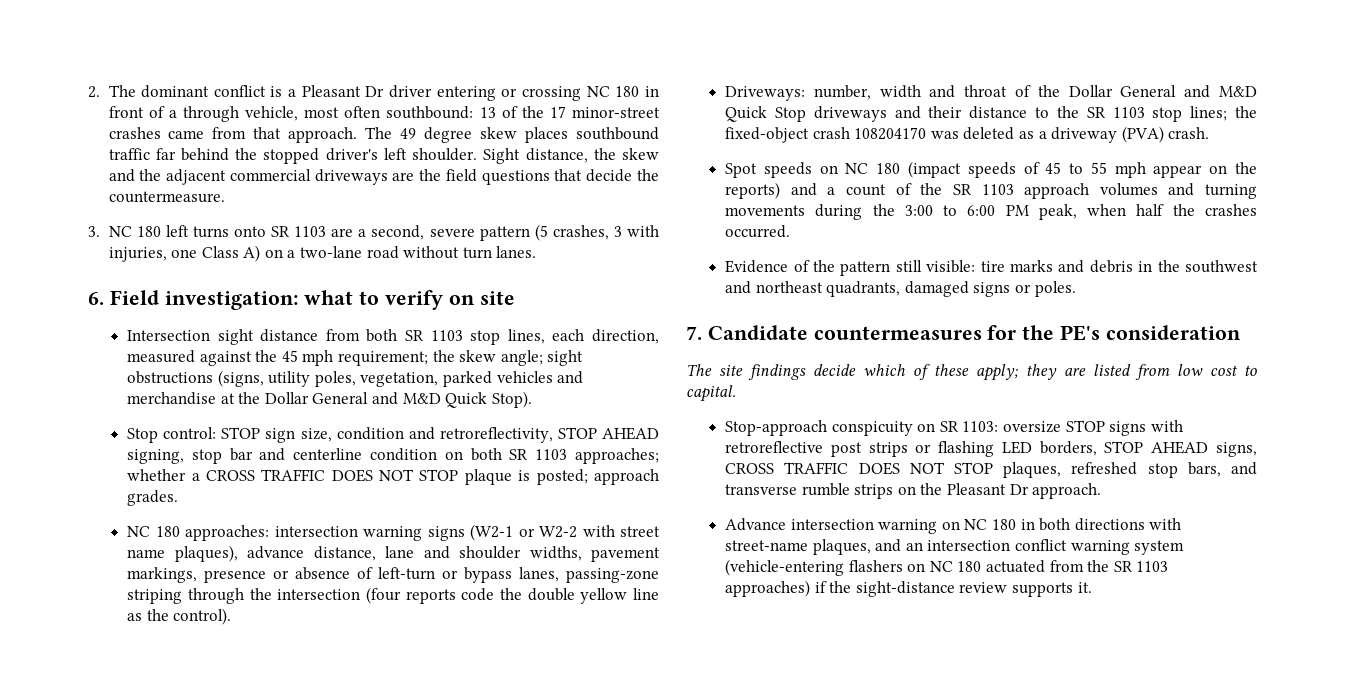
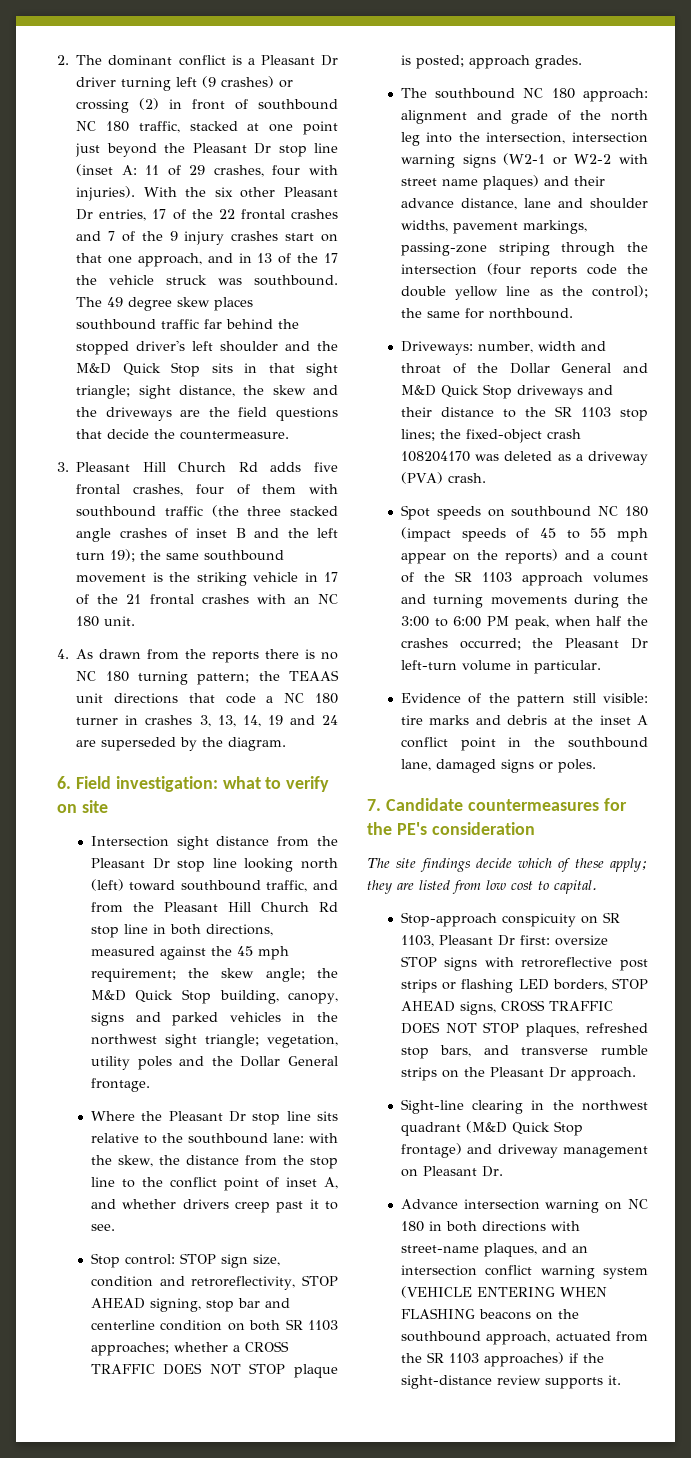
- 2. The dominant conflict is a Pleasant Dr driver entering or crossing NC 180 in front of a through vehicle, most often southbound: 13 of the 17 minor-street crashes came from that approach.
+ 2. The dominant conflict is a Pleasant Dr driver turning left (9 crashes) or crossing (2) in front of southbound NC 180 traffic, stacked at one point just beyond the Pleasant Dr stop line (inset A: 11 of 29 crashes, four with injuries). With the six other Pleasant Dr entries, 17 of the 22 frontal crashes and 7 of the 9 injury crashes start on that one approach, and in 13 of the 17 the vehicle struck was southbound.
- The 49 degree skew places southbound traffic far behind the stopped driver's left shoulder. Sight distance, the skew and the adjacent commercial driveways are the field questions that decide the countermeasure.
+ The 49 degree skew places southbound traffic far behind the stopped driver's left shoulder and the M&D Quick Stop sits in that sight triangle; sight distance, the skew and the driveways are the field questions that decide the countermeasure.
- 3. NC 180 left turns onto SR 1103 are a second, severe pattern (5 crashes, 3 with injuries, one Class A) on a two-lane road without turn lanes.
+ 3. Pleasant Hill Church Rd adds five frontal crashes, four of them with southbound traffic (the three stacked angle crashes of inset B and the left turn 19); the same southbound movement is the striking vehicle in 17 of the 21 frontal crashes with an NC 180 unit.
+ 4. As drawn from the reports there is no NC 180 turning pattern; the TEAAS unit directions that code a NC 180 turner in crashes 3, 13, 14, 19 and 24 are superseded by the diagram.
- Intersection sight distance from both SR 1103 stop lines, each direction, measured against the 45 mph requirement; the skew angle; sight obstructions (signs, utility poles, vegetation, parked vehicles and merchandise at the Dollar General and M&D Quick Stop).
+ Intersection sight distance from the Pleasant Dr stop line looking north (left) toward southbound traffic, and from the Pleasant Hill Church Rd stop line in both directions, measured against the 45 mph requirement; the skew angle; the M&D Quick Stop building, canopy, signs and parked vehicles in the northwest sight triangle; vegetation, utility poles and the Dollar General frontage.
+ Where the Pleasant Dr stop line sits relative to the southbound lane: with the skew, the distance from the stop line to the conflict point of inset A, and whether drivers creep past it to see.
- NC 180 approaches: intersection warning signs (W2-1 or W2-2 with street name plaques), advance distance, lane and shoulder widths, pavement markings, presence or absence of left-turn or bypass lanes, passing-zone striping through the intersection (four reports code the double yellow line as the control).
+ The southbound NC 180 approach: alignment and grade of the north leg into the intersection, intersection warning signs (W2-1 or W2-2 with street name plaques) and their advance distance, lane and shoulder widths, pavement markings, passing-zone striping through the intersection (four reports code the double yellow line as the control); the same for northbound.
- Spot speeds on NC 180 (impact speeds of 45 to 55 mph appear on the reports) and a count of the SR 1103 approach volumes and turning movements during the 3:00 to 6:00 PM peak, when half the crashes occurred.
+ Spot speeds on southbound NC 180 (impact speeds of 45 to 55 mph appear on the reports) and a count of the SR 1103 approach volumes and turning movements during the 3:00 to 6:00 PM peak, when half the crashes occurred; the Pleasant Dr left-turn volume in particular.
- Evidence of the pattern still visible: tire marks and debris in the southwest and northeast quadrants, damaged signs or poles.
+ Evidence of the pattern still visible: tire marks and debris at the inset A conflict point in the southbound lane, damaged signs or poles.
- Stop-approach conspicuity on SR 1103: oversize STOP signs with retroreflective post strips or flashing LED borders, STOP AHEAD signs, CROSS TRAFFIC DOES NOT STOP plaques, refreshed stop bars, and transverse rumble strips on the Pleasant Dr approach.
+ Stop-approach conspicuity on SR 1103, Pleasant Dr first: oversize STOP signs with retroreflective post strips or flashing LED borders, STOP AHEAD signs, CROSS TRAFFIC DOES NOT STOP plaques, refreshed stop bars, and transverse rumble strips on the Pleasant Dr approach.
+ Sight-line clearing in the northwest quadrant (M&D Quick Stop frontage) and driveway management on Pleasant Dr.
- Advance intersection warning on NC 180 in both directions with street-name plaques, and an intersection conflict warning system (vehicle-entering flashers on NC 180 actuated from the SR 1103 approaches) if the sight-distance review supports it.
+ Advance intersection warning on NC 180 in both directions with street-name plaques, and an intersection conflict warning system (VEHICLE ENTERING WHEN FLASHING beacons on the southbound approach, actuated from the SR 1103 approaches) if the sight-distance review supports it.

